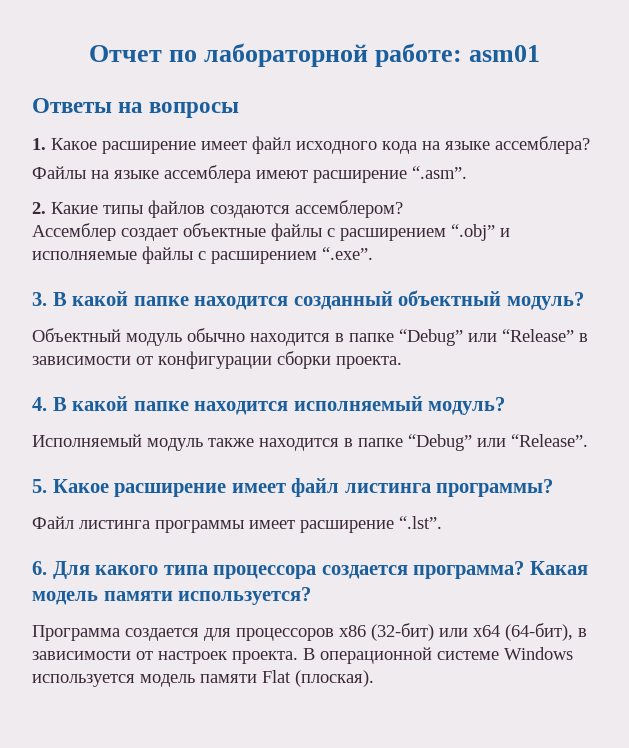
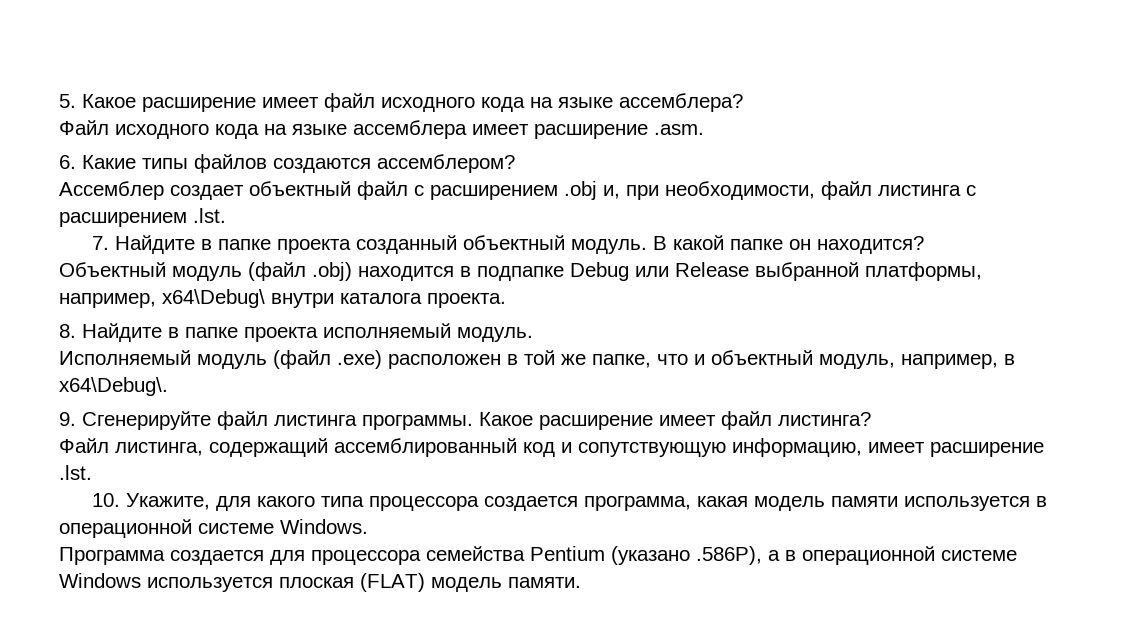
- Отчет по лабораторной работе: asm01
- Ответы на вопросы
- 1. Какое расширение имеет файл исходного кода на языке ассемблера?
+ 5. Какое расширение имеет файл исходного кода на языке ассемблера?
- Файлы на языке ассемблера имеют расширение “.asm”.
- 2. Какие типы файлов создаются ассемблером?
+ Файл исходного кода на языке ассемблера имеет расширение .asm.
+ 6. Какие типы файлов создаются ассемблером?
- Ассемблер создает объектные файлы с расширением “.obj” и исполняемые файлы с расширением “.exe”.
- 3. В какой папке находится созданный объектный модуль?
- Объектный модуль обычно находится в папке “Debug” или “Release” в зависимости от конфигурации сборки проекта.
- 4. В какой папке находится исполняемый модуль?
- Исполняемый модуль также находится в папке “Debug” или “Release”.
- 5. Какое расширение имеет файл листинга программы?
- Файл листинга программы имеет расширение “.lst”.
- 6. Для какого типа процессора создается программа? Какая модель памяти используется?
- Программа создается для процессоров x86 (32-бит) или x64 (64-бит), в зависимости от настроек проекта. В операционной системе Windows используется модель памяти Flat (плоская).
+ Ассемблер создает объектный файл с расширением .obj и, при необходимости, файл листинга с расширением .lst.
+ 7. Найдите в папке проекта созданный объектный модуль. В какой папке он находится?
+ Объектный модуль (файл .obj) находится в подпапке Debug или Release выбранной платформы, например, x64\Debug\ внутри каталога проекта.
+ 8. Найдите в папке проекта исполняемый модуль.
+ Исполняемый модуль (файл .exe) расположен в той же папке, что и объектный модуль, например, в x64\Debug\.
+ 9. Сгенерируйте файл листинга программы. Какое расширение имеет файл листинга?
+ Файл листинга, содержащий ассемблированный код и сопутствующую информацию, имеет расширение .lst.
+ 10. Укажите, для какого типа процессора создается программа, какая модель памяти используется в операционной системе Windows.
+ Программа создается для процессора семейства Pentium (указано .586P), а в операционной системе Windows используется плоская (FLAT) модель памяти.

